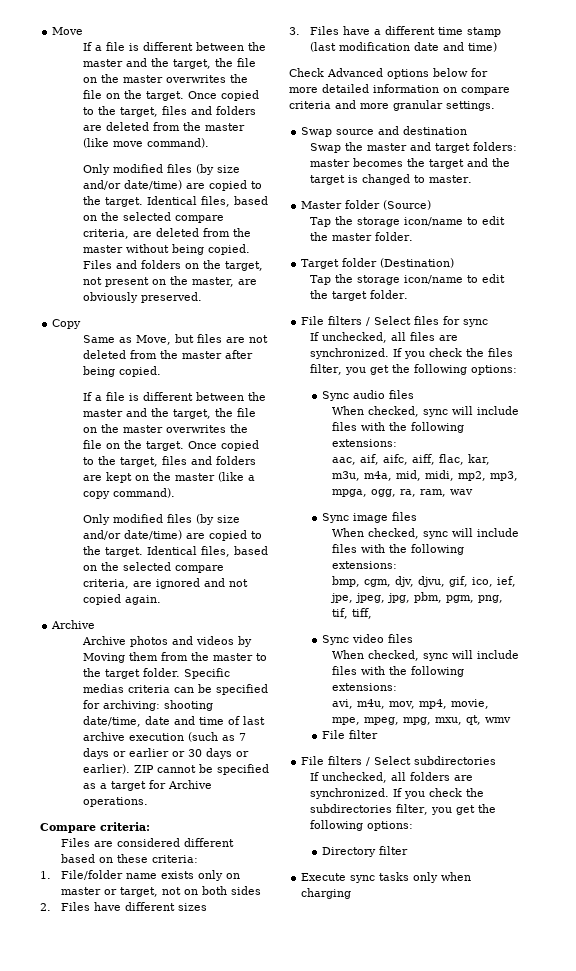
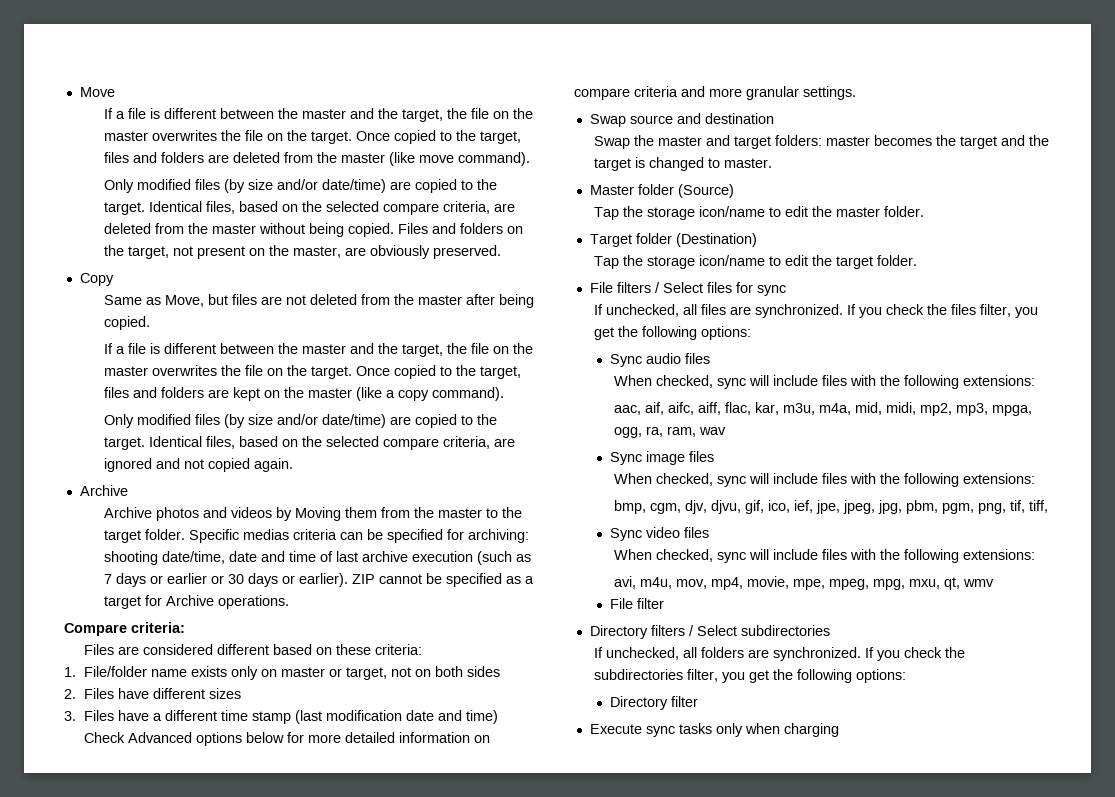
- File filters / Select subdirectories
+ Directory filters / Select subdirectories

